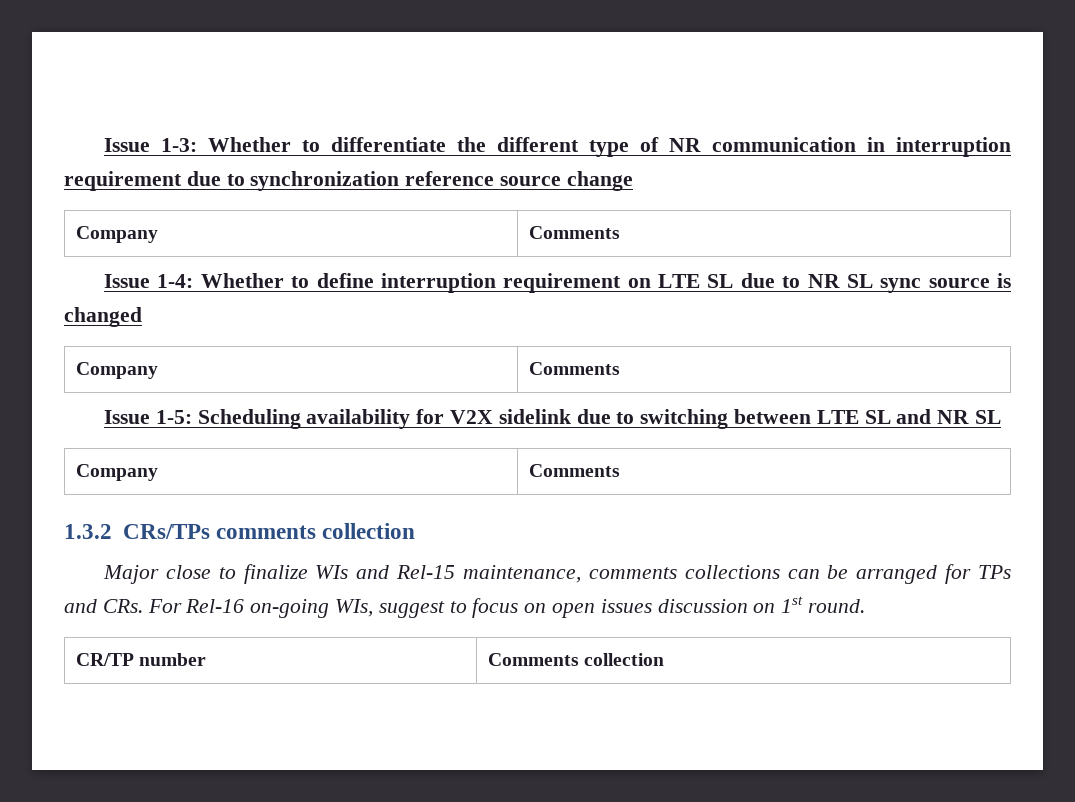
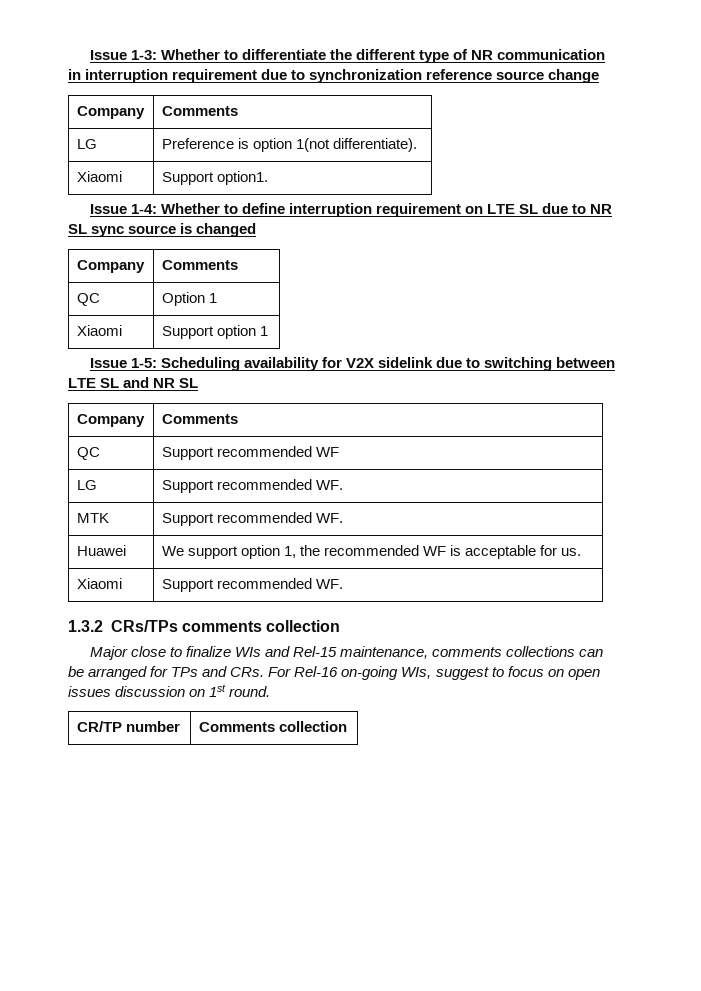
+ LG | Preference is option 1(not differentiate).
+ Xiaomi | Support option1.
+ QC | Option 1
+ Xiaomi | Support option 1
+ QC | Support recommended WF
+ LG | Support recommended WF.
+ MTK | Support recommended WF.
+ Huawei | We support option 1, the recommended WF is acceptable for us.
+ Xiaomi | Support recommended WF.

